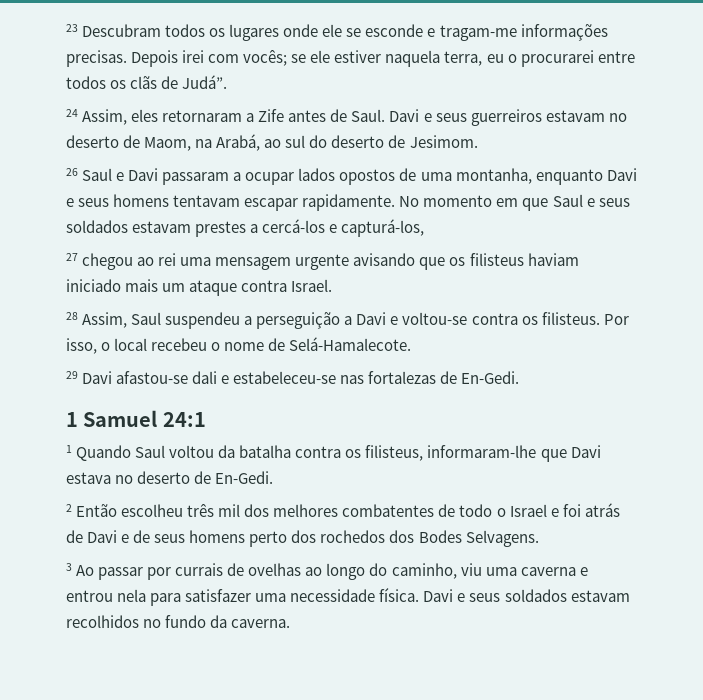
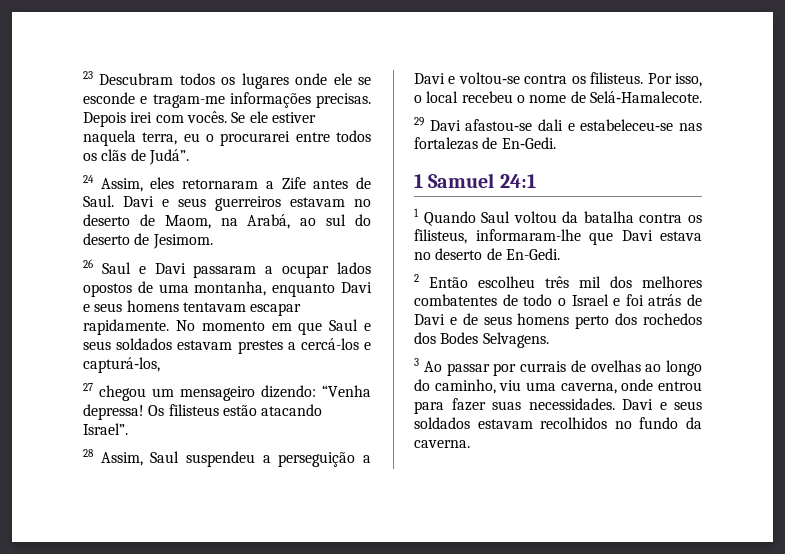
- Depois irei com vocês; se ele estiver naquela terra, eu o procurarei entre todos os clãs de Judá”.
+ Depois irei com vocês. Se ele estiver naquela terra, eu o procurarei entre todos os clãs de Judá”.
- 27 chegou ao rei uma mensagem urgente avisando que os filisteus haviam iniciado mais um ataque contra Israel.
+ 27 chegou um mensageiro dizendo: “Venha depressa! Os filisteus estão atacando Israel”.
- 3 Ao passar por currais de ovelhas ao longo do caminho, viu uma caverna e entrou nela para satisfazer uma necessidade física.
+ 3 Ao passar por currais de ovelhas ao longo do caminho, viu uma caverna, onde entrou para fazer suas necessidades.

